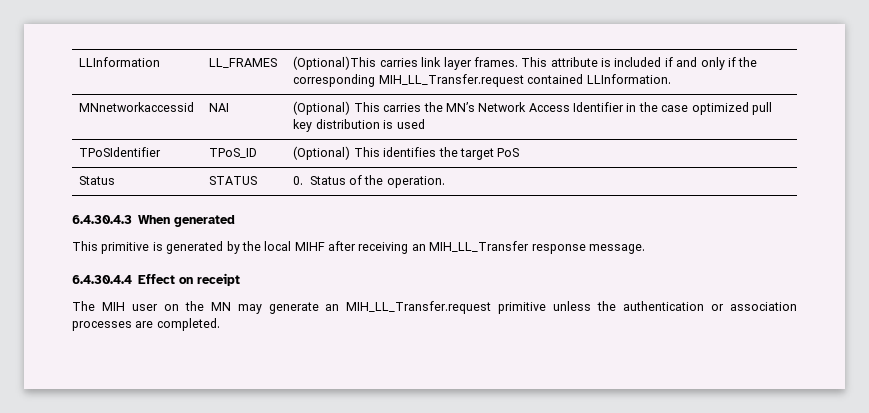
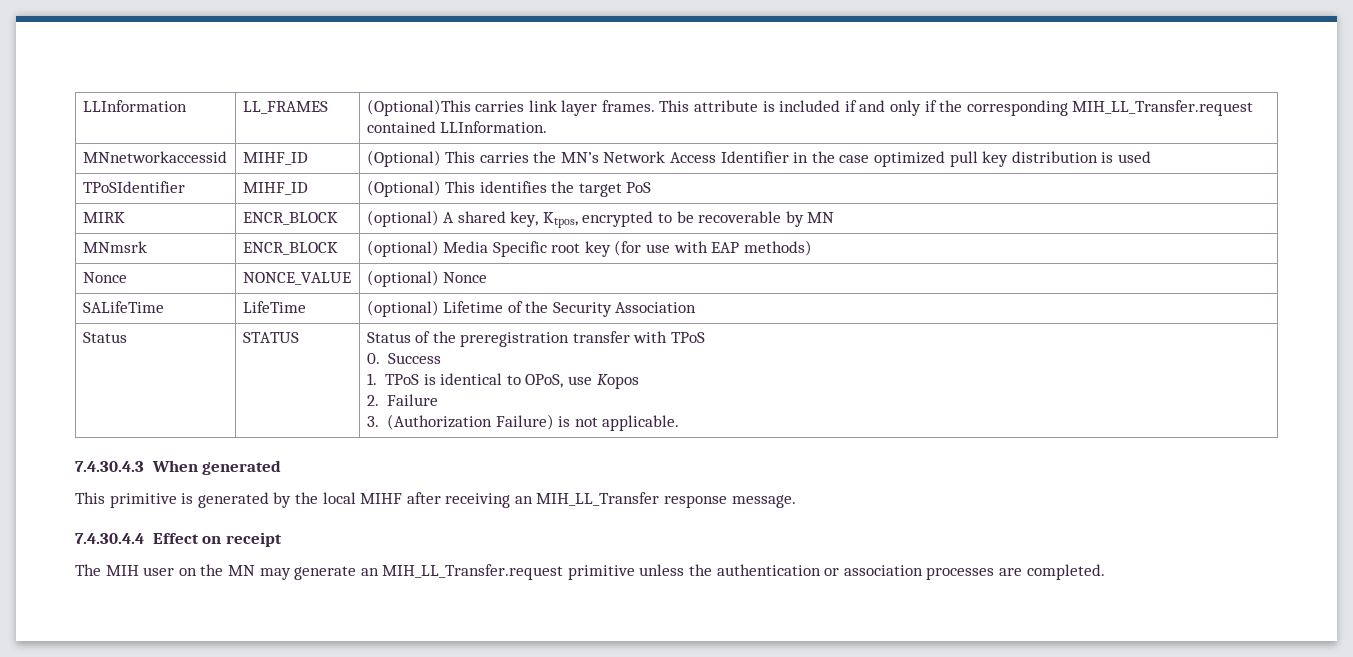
- MNnetworkaccessid | NAI | (Optional) This carries the MN’s Network Access Identifier in the case optimized pull key distribution is used
+ MNnetworkaccessid | MIHF_ID | (Optional) This carries the MN’s Network Access Identifier in the case optimized pull key distribution is used
- TPoSIdentifier | TPoS_ID | (Optional) This identifies the target PoS
+ TPoSIdentifier | MIHF_ID | (Optional) This identifies the target PoS
+ MIRK | ENCR_BLOCK | (optional) A shared key, Ktpos, encrypted to be recoverable by MN
+ MNmsrk | ENCR_BLOCK | (optional) Media Specific root key (for use with EAP methods)
+ Nonce | NONCE_VALUE | (optional) Nonce
+ SALifeTime | LifeTime | (optional) Lifetime of the Security Association
- Status | STATUS | 0. Status of the operation.
- 6.4.30.4.3 When generated
+ Status | STATUS | Status of the preregistration transfer with TPoS
+ 0. Success
+ 1. TPoS is identical to OPoS, use Kopos
+ 2. Failure
+ 3. (Authorization Failure) is not applicable.
+ 7.4.30.4.3 When generated
- 6.4.30.4.4 Effect on receipt
+ 7.4.30.4.4 Effect on receipt

